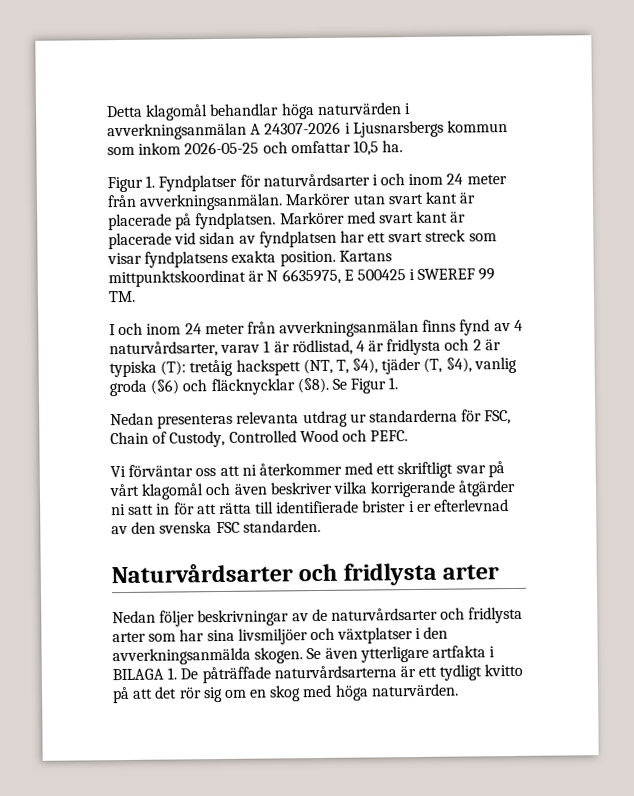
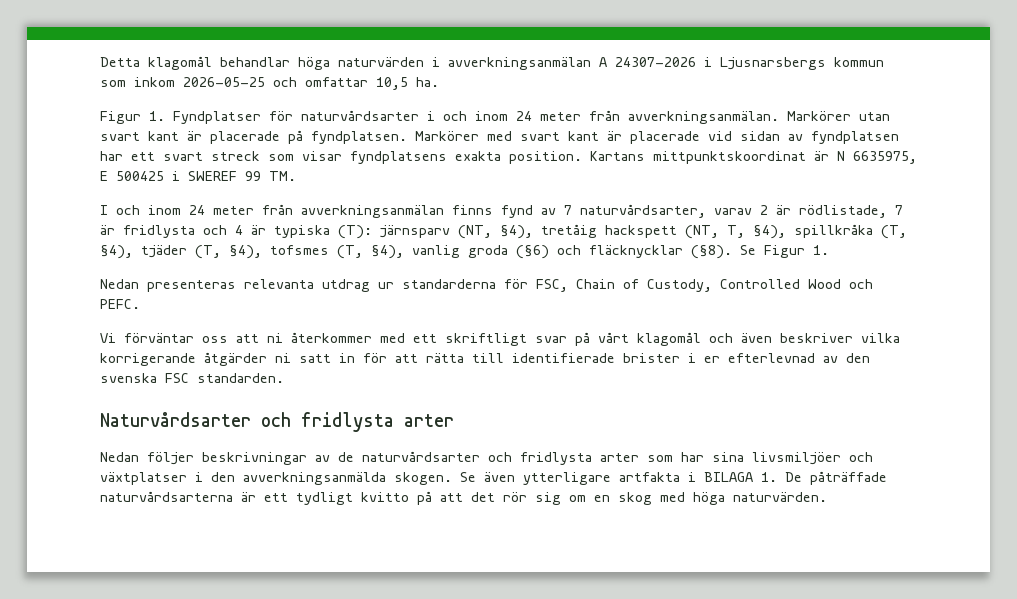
- I och inom 24 meter från avverkningsanmälan finns fynd av 4 naturvårdsarter, varav 1 är rödlistad, 4 är fridlysta och 2 är typiska (T): tretåig hackspett (NT, T, §4), tjäder (T, §4), vanlig groda (§6) och fläcknycklar (§8).
+ I och inom 24 meter från avverkningsanmälan finns fynd av 7 naturvårdsarter, varav 2 är rödlistade, 7 är fridlysta och 4 är typiska (T): järnsparv (NT, §4), tretåig hackspett (NT, T, §4), spillkråka (T, §4), tjäder (T, §4), tofsmes (T, §4), vanlig groda (§6) och fläcknycklar (§8).

